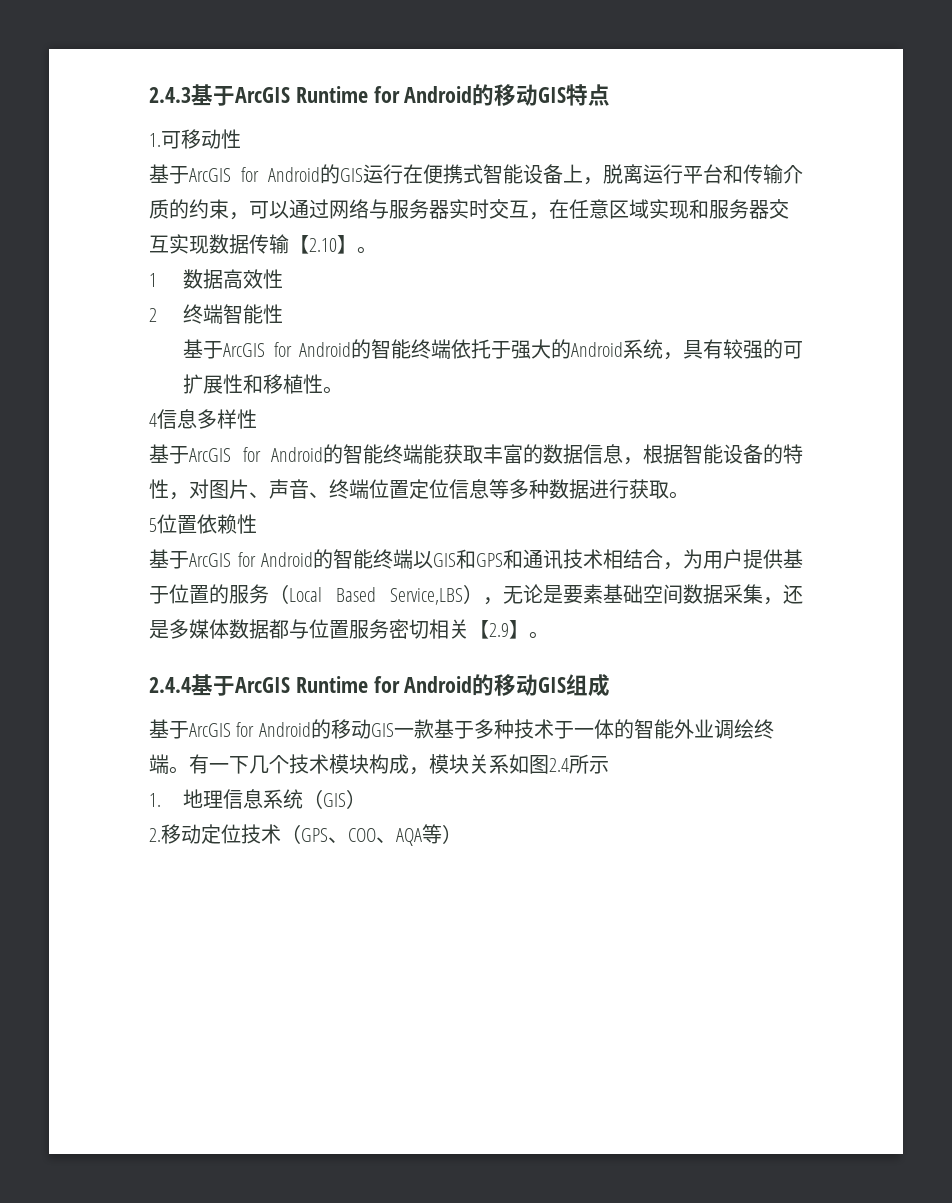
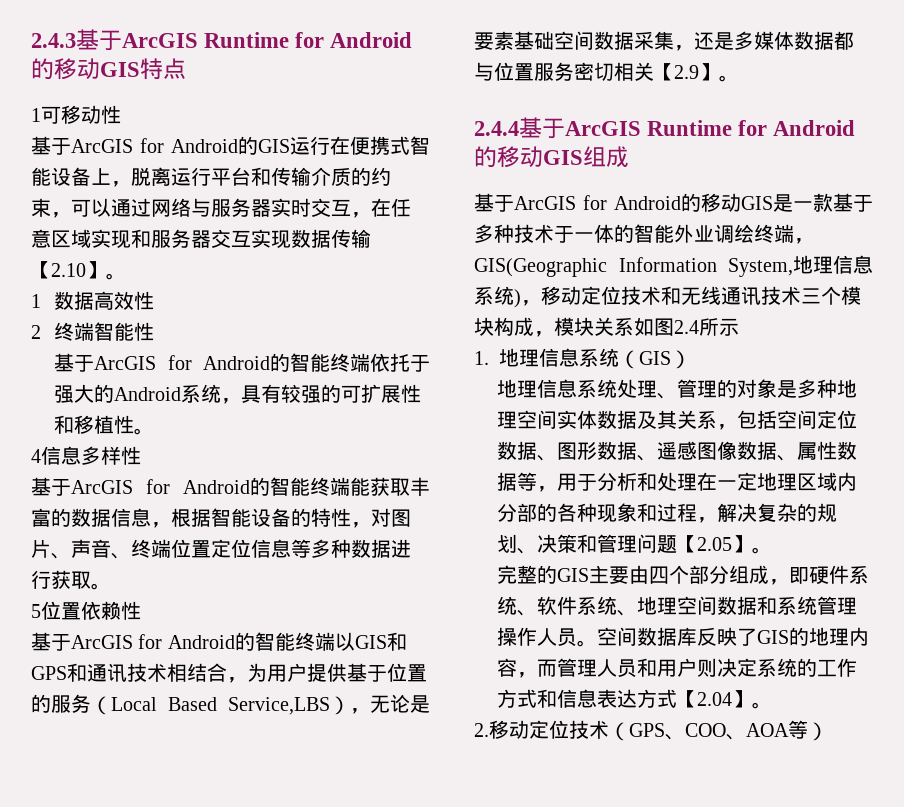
- 1.可移动性
+ 1可移动性
- 基于ArcGIS for Android的移动GIS一款基于多种技术于一体的智能外业调绘终端。有一下几个技术模块构成，模块关系如图2.4所示
+ 基于ArcGIS for Android的移动GIS是一款基于多种技术于一体的智能外业调绘终端，GIS(Geographic Information System,地理信息系统)，移动定位技术和无线通讯技术三个模块构成，模块关系如图2.4所示
+ 地理信息系统处理、管理的对象是多种地理空间实体数据及其关系，包括空间定位数据、图形数据、遥感图像数据、属性数据等，用于分析和处理在一定地理区域内分部的各种现象和过程，解决复杂的规划、决策和管理问题【2.05】。
+ 完整的GIS主要由四个部分组成，即硬件系统、软件系统、地理空间数据和系统管理操作人员。空间数据库反映了GIS的地理内容，而管理人员和用户则决定系统的工作方式和信息表达方式【2.04】。
- 2.移动定位技术（GPS、COO、AQA等）
+ 2.移动定位技术（GPS、COO、AOA等）

